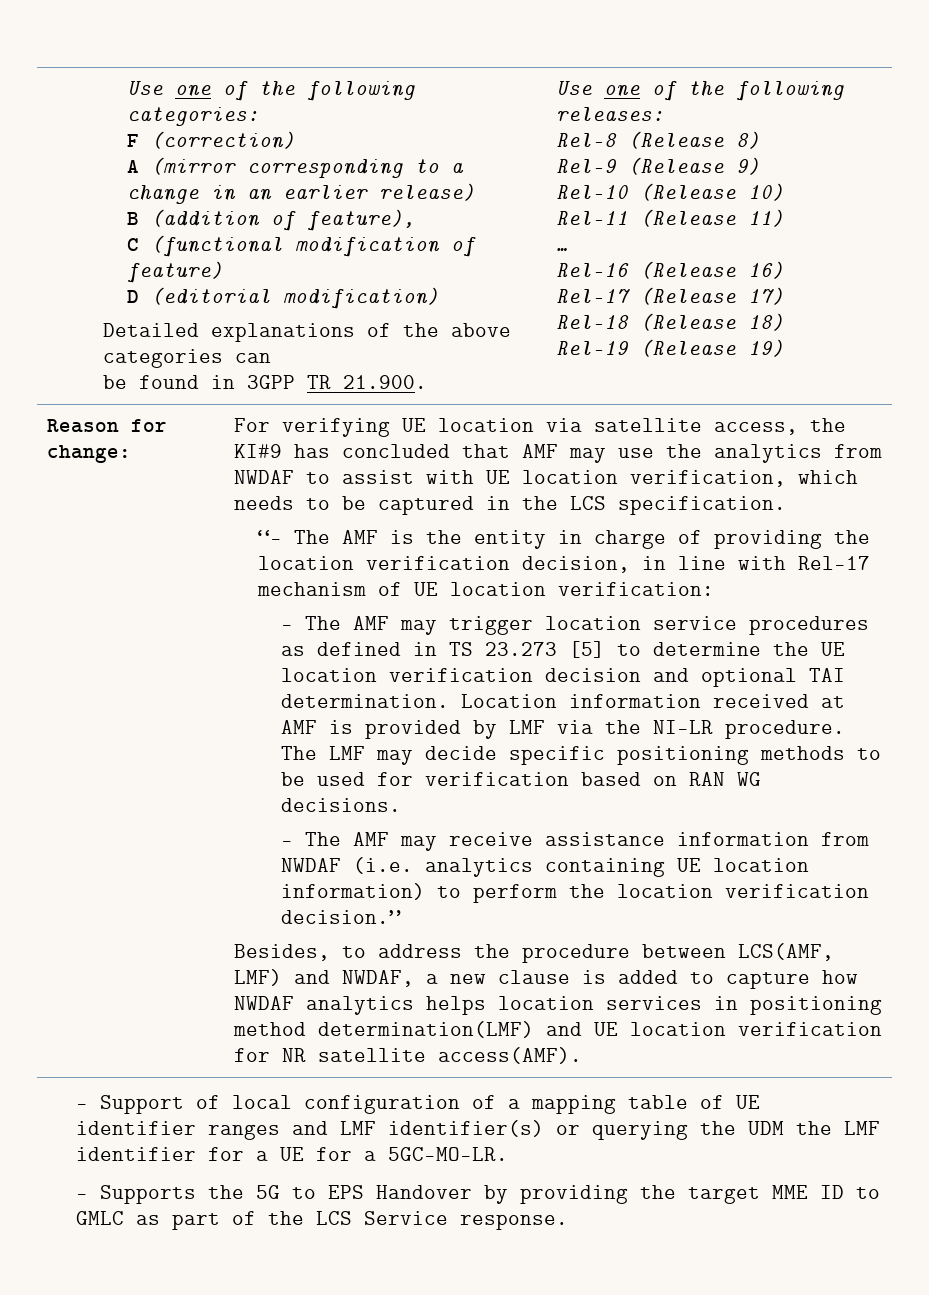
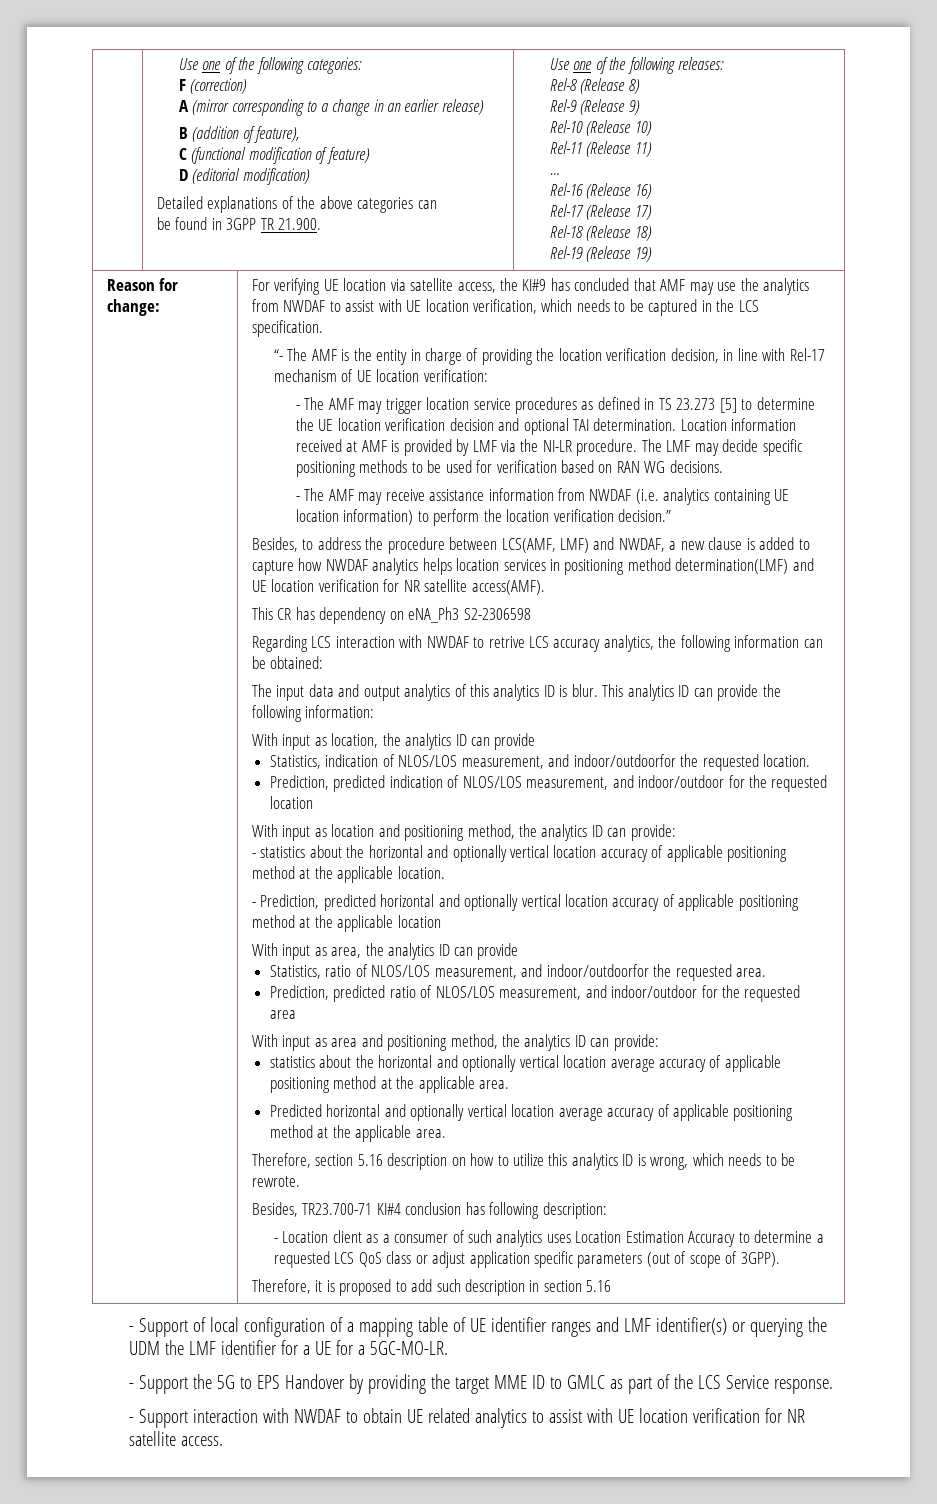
+ This CR has dependency on eNA_Ph3 S2-2306598
+ Regarding LCS interaction with NWDAF to retrive LCS accuracy analytics, the following information can be obtained:
+ The input data and output analytics of this analytics ID is blur. This analytics ID can provide the following information:
+ With input as location, the analytics ID can provide
+ Statistics, indication of NLOS/LOS measurement, and indoor/outdoorfor the requested location.
+ Prediction, predicted indication of NLOS/LOS measurement, and indoor/outdoor for the requested location
+ With input as location and positioning method, the analytics ID can provide:
+ - statistics about the horizontal and optionally vertical location accuracy of applicable positioning method at the applicable location.
+ - Prediction, predicted horizontal and optionally vertical location accuracy of applicable positioning method at the applicable location
+ With input as area, the analytics ID can provide
+ Statistics, ratio of NLOS/LOS measurement, and indoor/outdoorfor the requested area.
+ Prediction, predicted ratio of NLOS/LOS measurement, and indoor/outdoor for the requested area
+ With input as area and positioning method, the analytics ID can provide:
+ statistics about the horizontal and optionally vertical location average accuracy of applicable positioning method at the applicable area.
+ Predicted horizontal and optionally vertical location average accuracy of applicable positioning method at the applicable area.
+ Therefore, section 5.16 description on how to utilize this analytics ID is wrong, which needs to be rewrote.
+ Besides, TR23.700-71 KI#4 conclusion has following description:
+ - Location client as a consumer of such analytics uses Location Estimation Accuracy to determine a requested LCS QoS class or adjust application specific parameters (out of scope of 3GPP).
+ Therefore, it is proposed to add such description in section 5.16
- - Supports the 5G to EPS Handover by providing the target MME ID to GMLC as part of the LCS Service response.
+ - Support the 5G to EPS Handover by providing the target MME ID to GMLC as part of the LCS Service response.
+ - Support interaction with NWDAF to obtain UE related analytics to assist with UE location verification for NR satellite access.

